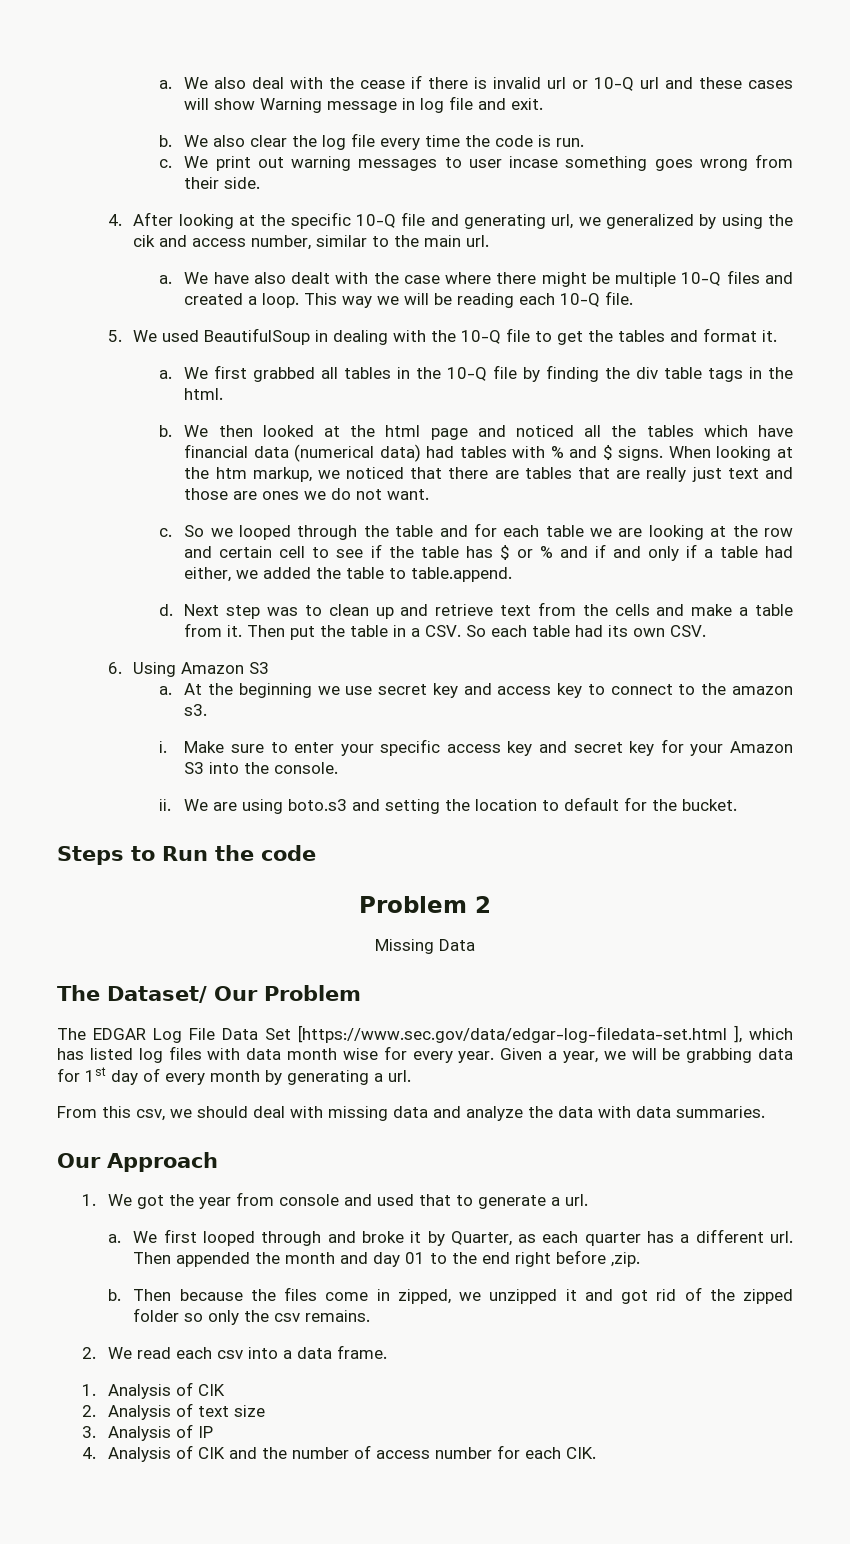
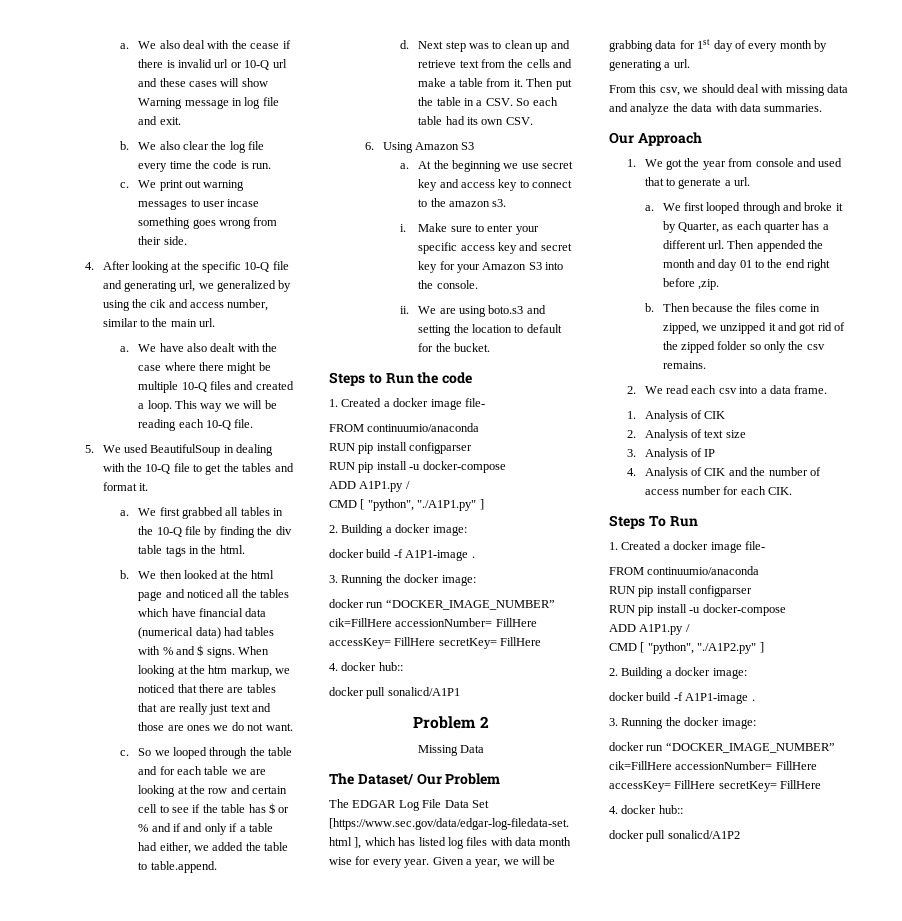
  Steps to Run the code
+ 1. Created a docker image file-
+ FROM continuumio/anaconda
+ RUN pip install configparser
+ RUN pip install -u docker-compose
+ ADD A1P1.py /
+ CMD [ "python", "./A1P1.py" ]
+ 2. Building a docker image:
+ docker build -f A1P1-image .
+ 3. Running the docker image:
+ docker run “DOCKER_IMAGE_NUMBER” cik=FillHere accessionNumber= FillHere accessKey= FillHere secretKey= FillHere
+ 4. docker hub::
+ docker pull sonalicd/A1P1
+ Steps To Run
+ 1. Created a docker image file-
+ FROM continuumio/anaconda
+ RUN pip install configparser
+ RUN pip install -u docker-compose
+ ADD A1P1.py /
+ CMD [ "python", "./A1P2.py" ]
+ 2. Building a docker image:
+ docker build -f A1P1-image .
+ 3. Running the docker image:
+ docker run “DOCKER_IMAGE_NUMBER” cik=FillHere accessionNumber= FillHere accessKey= FillHere secretKey= FillHere
+ 4. docker hub::
+ docker pull sonalicd/A1P2

